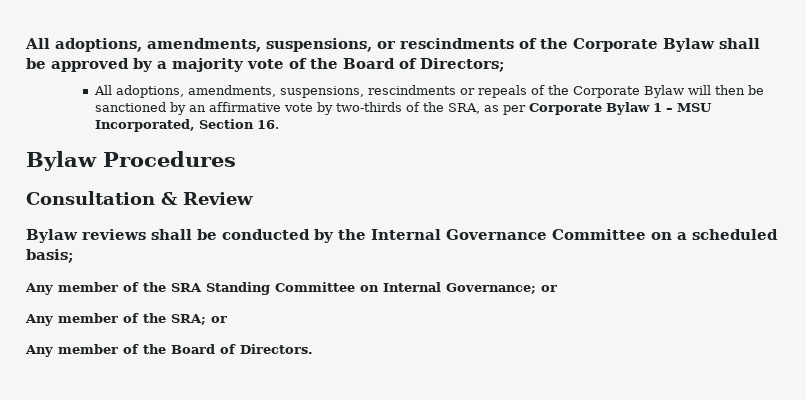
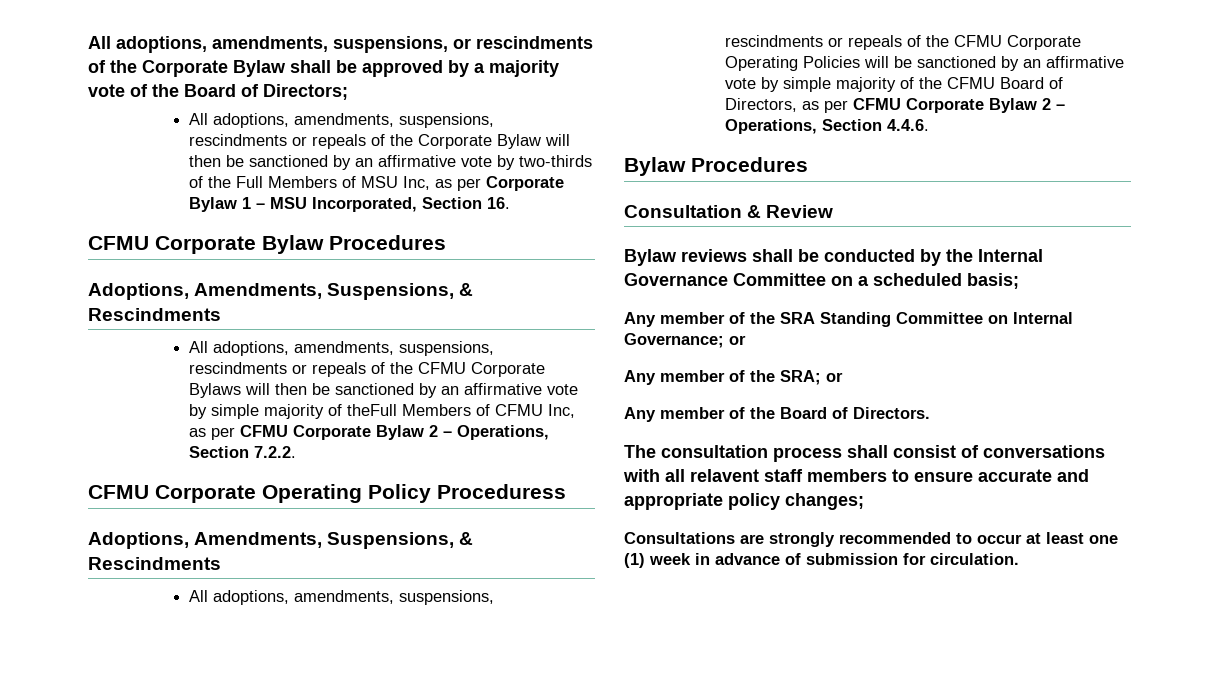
- All adoptions, amendments, suspensions, rescindments or repeals of the Corporate Bylaw will then be sanctioned by an affirmative vote by two-thirds of the SRA, as per Corporate Bylaw 1 – MSU Incorporated, Section 16.
+ All adoptions, amendments, suspensions, rescindments or repeals of the Corporate Bylaw will then be sanctioned by an affirmative vote by two-thirds of the Full Members of MSU Inc, as per Corporate Bylaw 1 – MSU Incorporated, Section 16.
+ CFMU Corporate Bylaw Procedures
+ Adoptions, Amendments, Suspensions, & Rescindments
+ All adoptions, amendments, suspensions, rescindments or repeals of the CFMU Corporate Bylaws will then be sanctioned by an affirmative vote by simple majority of theFull Members of CFMU Inc, as per CFMU Corporate Bylaw 2 – Operations, Section 7.2.2.
+ CFMU Corporate Operating Policy Proceduress
+ Adoptions, Amendments, Suspensions, & Rescindments
+ All adoptions, amendments, suspensions, rescindments or repeals of the CFMU Corporate Operating Policies will be sanctioned by an affirmative vote by simple majority of the CFMU Board of Directors, as per CFMU Corporate Bylaw 2 – Operations, Section 4.4.6.
+ The consultation process shall consist of conversations with all relavent staff members to ensure accurate and appropriate policy changes;
+ Consultations are strongly recommended to occur at least one (1) week in advance of submission for circulation.

